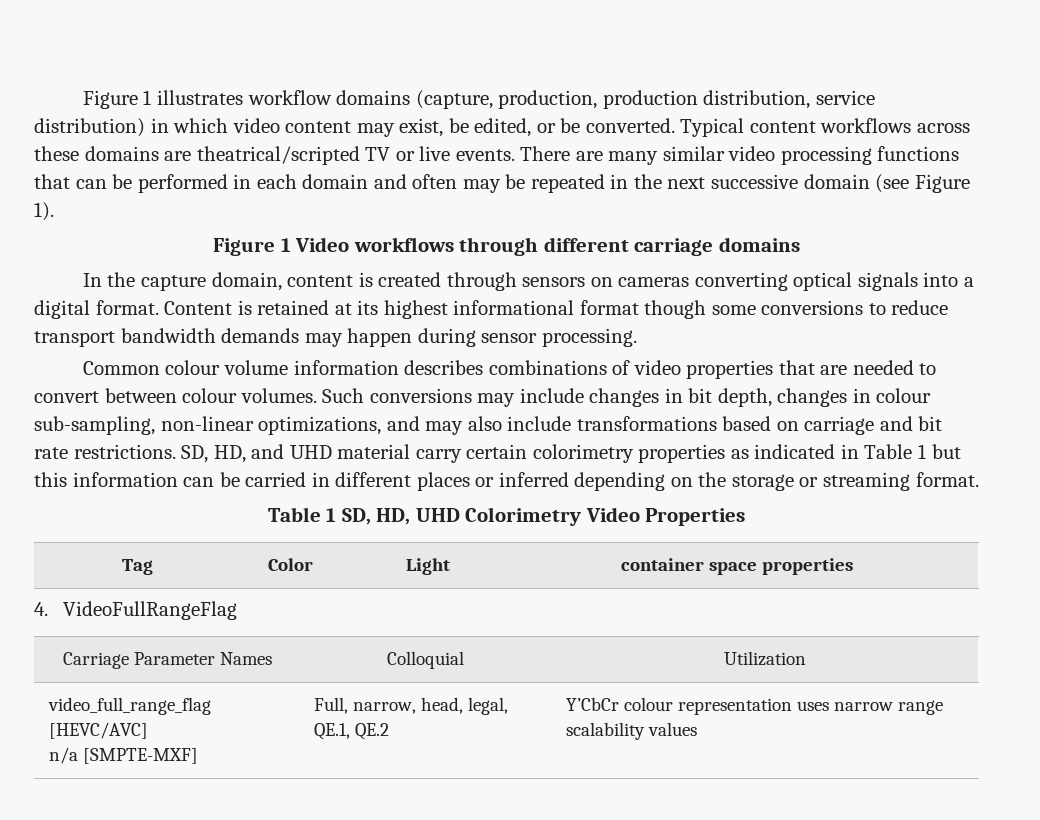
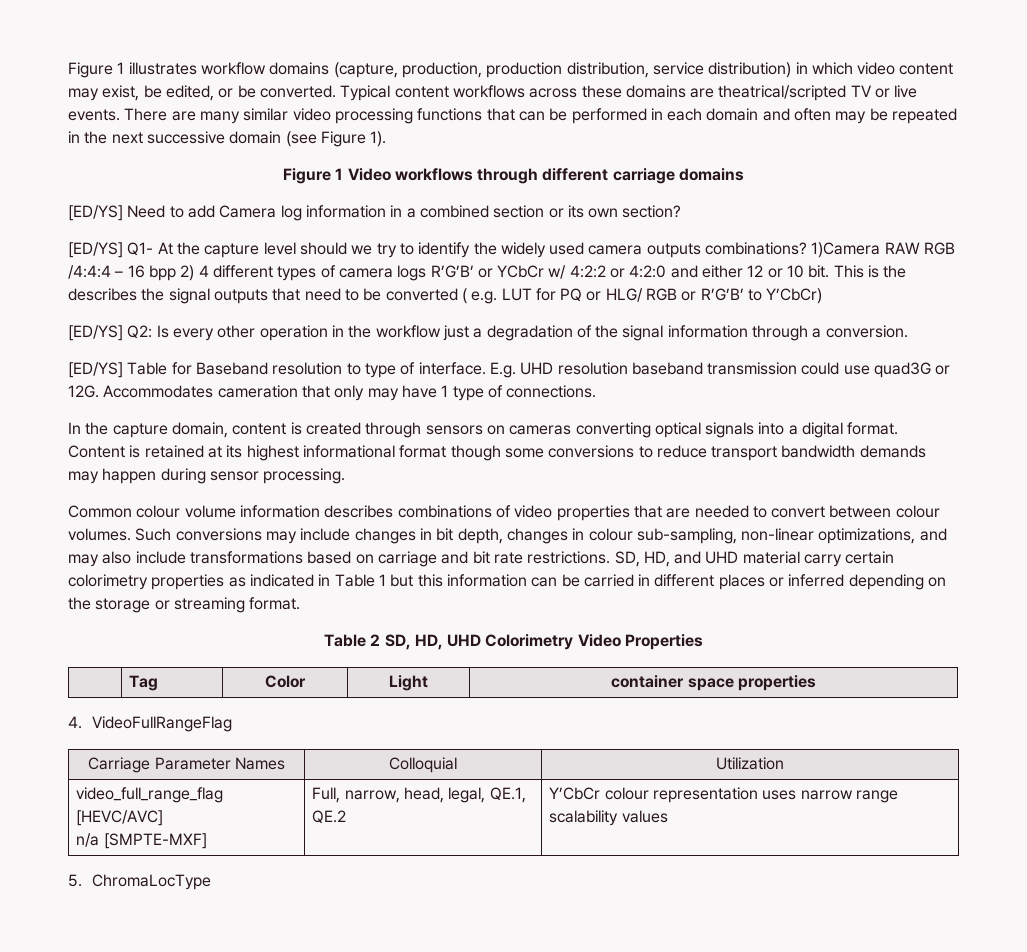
+ [ED/YS] Need to add Camera log information in a combined section or its own section?
+ [ED/YS] Q1- At the capture level should we try to identify the widely used camera outputs combinations? 1)Camera RAW RGB /4:4:4 – 16 bpp 2) 4 different types of camera logs R’G’B’ or YCbCr w/ 4:2:2 or 4:2:0 and either 12 or 10 bit. This is the describes the signal outputs that need to be converted ( e.g. LUT for PQ or HLG/ RGB or R’G’B’ to Y’CbCr)
+ [ED/YS] Q2: Is every other operation in the workflow just a degradation of the signal information through a conversion.
+ [ED/YS] Table for Baseband resolution to type of interface. E.g. UHD resolution baseband transmission could use quad3G or 12G. Accommodates cameration that only may have 1 type of connections.
- Table 1 SD, HD, UHD Colorimetry Video Properties
+ Table 2 SD, HD, UHD Colorimetry Video Properties
+ 5. ChromaLocType

